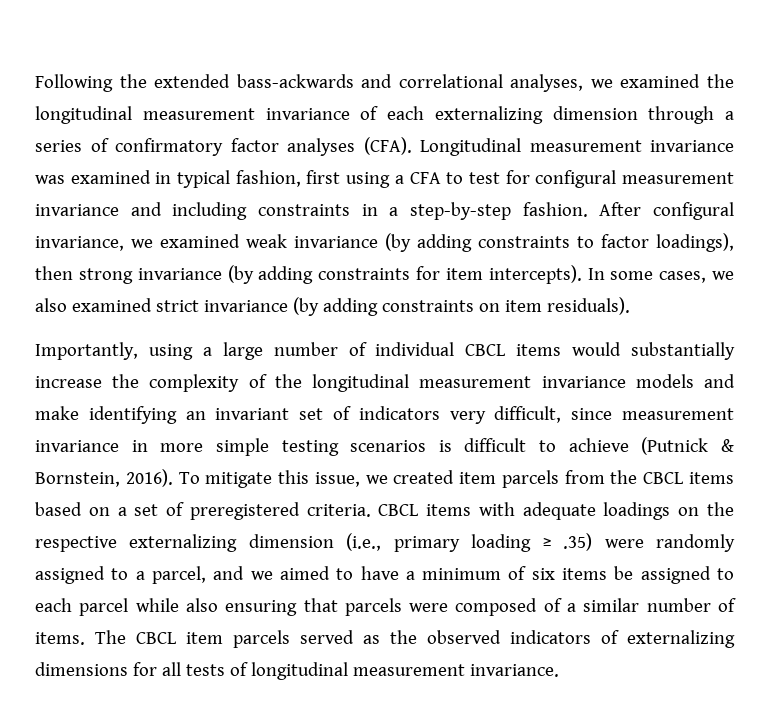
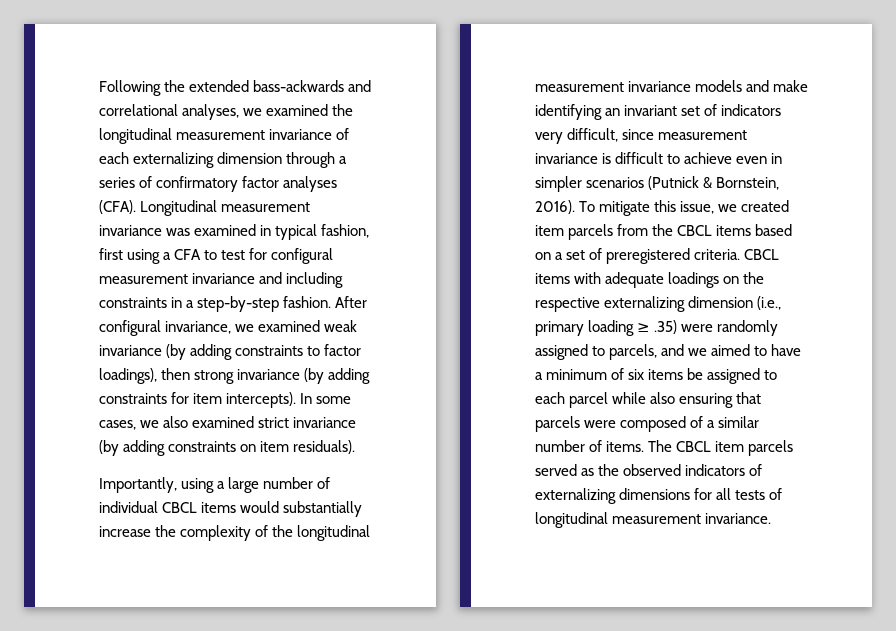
- Importantly, using a large number of individual CBCL items would substantially increase the complexity of the longitudinal measurement invariance models and make identifying an invariant set of indicators very difficult, since measurement invariance in more simple testing scenarios is difficult to achieve (Putnick & Bornstein, 2016).
+ Importantly, using a large number of individual CBCL items would substantially increase the complexity of the longitudinal measurement invariance models and make identifying an invariant set of indicators very difficult, since measurement invariance is difficult to achieve even in simpler scenarios (Putnick & Bornstein, 2016).
- CBCL items with adequate loadings on the respective externalizing dimension (i.e., primary loading ≥ .35) were randomly assigned to a parcel, and we aimed to have a minimum of six items be assigned to each parcel while also ensuring that parcels were composed of a similar number of items.
+ CBCL items with adequate loadings on the respective externalizing dimension (i.e., primary loading ≥ .35) were randomly assigned to parcels, and we aimed to have a minimum of six items be assigned to each parcel while also ensuring that parcels were composed of a similar number of items.

